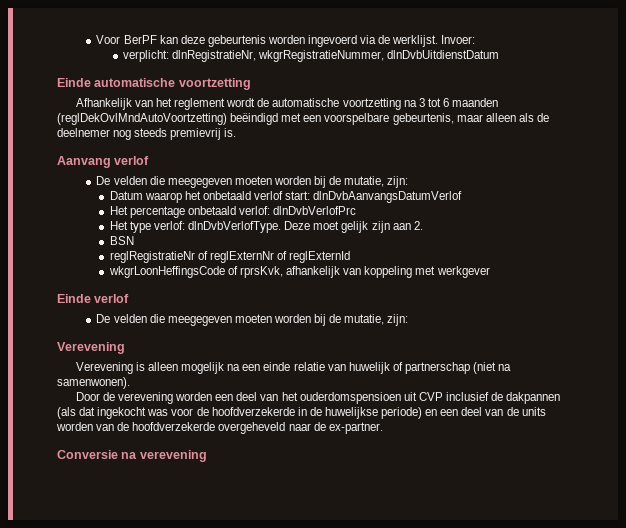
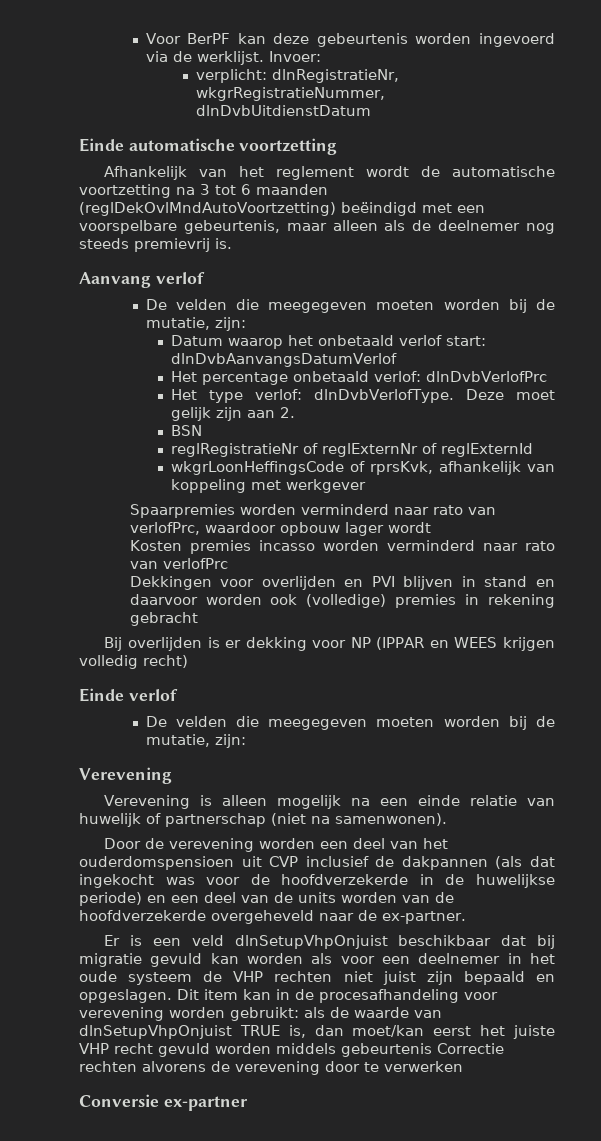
+ Spaarpremies worden verminderd naar rato van verlofPrc, waardoor opbouw lager wordt
+ Kosten premies incasso worden verminderd naar rato van verlofPrc
+ Dekkingen voor overlijden en PVI blijven in stand en daarvoor worden ook (volledige) premies in rekening gebracht
+ Bij overlijden is er dekking voor NP (IPPAR en WEES krijgen volledig recht)
+ Er is een veld dlnSetupVhpOnjuist beschikbaar dat bij migratie gevuld kan worden als voor een deelnemer in het oude systeem de VHP rechten niet juist zijn bepaald en opgeslagen. Dit item kan in de procesafhandeling voor verevening worden gebruikt: als de waarde van dlnSetupVhpOnjuist TRUE is, dan moet/kan eerst het juiste VHP recht gevuld worden middels gebeurtenis Correctie rechten alvorens de verevening door te verwerken
- Conversie na verevening
+ Conversie ex-partner

